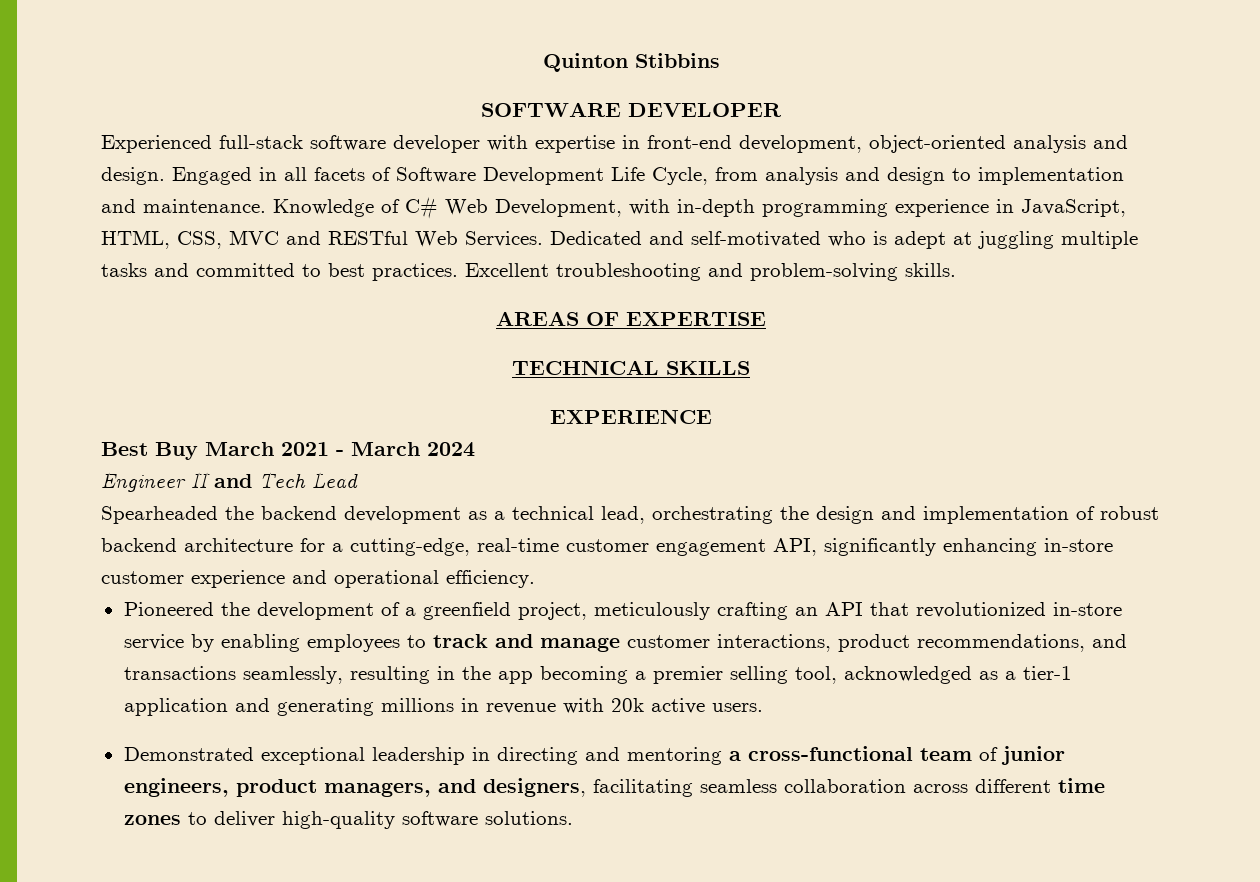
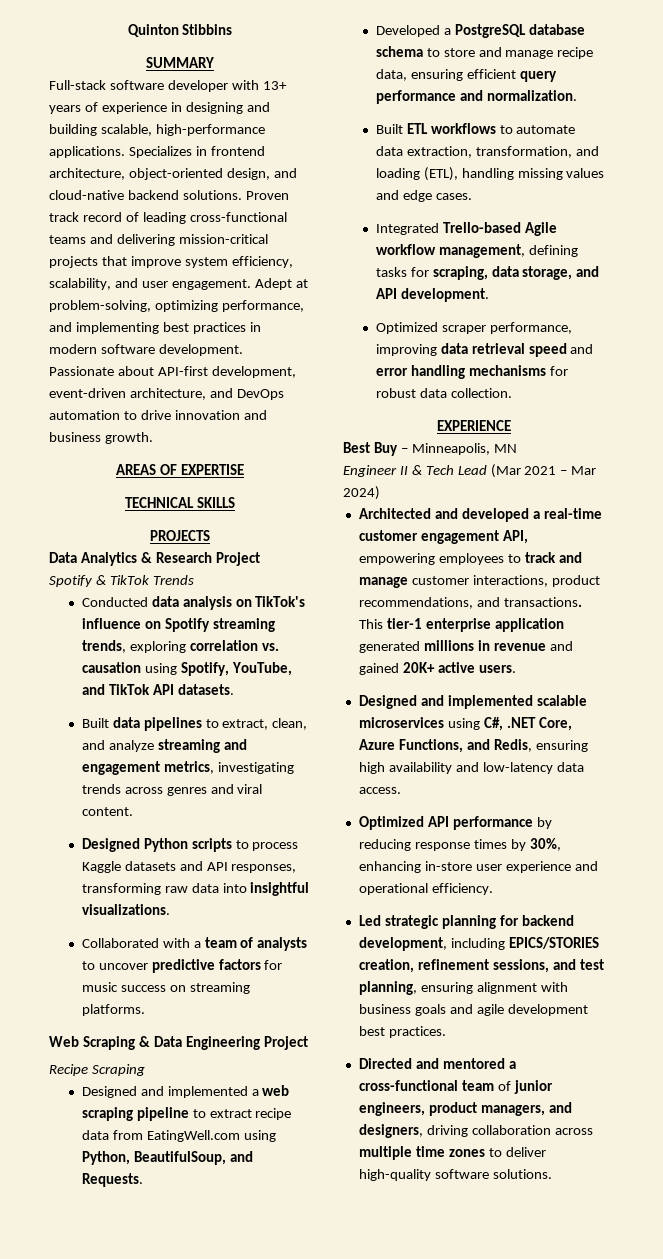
- SOFTWARE DEVELOPER
- Experienced full-stack software developer with expertise in front-end development, object-oriented analysis and design. Engaged in all facets of Software Development Life Cycle, from analysis and design to implementation and maintenance. Knowledge of C# Web Development, with in-depth programming experience in JavaScript, HTML, CSS, MVC and RESTful Web Services. Dedicated and self-motivated who is adept at juggling multiple tasks and committed to best practices. Excellent troubleshooting and problem-solving skills.
+ SUMMARY
+ Full-stack software developer with 13+ years of experience in designing and building scalable, high-performance applications. Specializes in frontend architecture, object-oriented design, and cloud-native backend solutions. Proven track record of leading cross-functional teams and delivering mission-critical projects that improve system efficiency, scalability, and user engagement. Adept at problem-solving, optimizing performance, and implementing best practices in modern software development. Passionate about API-first development, event-driven architecture, and DevOps automation to drive innovation and business growth.
+ PROJECTS
+ Data Analytics & Research Project
+ Spotify & TikTok Trends
+ Conducted data analysis on TikTok's influence on Spotify streaming trends, exploring correlation vs. causation using Spotify, YouTube, and TikTok API datasets.
+ Built data pipelines to extract, clean, and analyze streaming and engagement metrics, investigating trends across genres and viral content.
+ Designed Python scripts to process Kaggle datasets and API responses, transforming raw data into insightful visualizations.
+ Collaborated with a team of analysts to uncover predictive factors for music success on streaming platforms.
+ Web Scraping & Data Engineering Project
+ Recipe Scraping
+ Designed and implemented a web scraping pipeline to extract recipe data from EatingWell.com using Python, BeautifulSoup, and Requests.
+ Developed a PostgreSQL database schema to store and manage recipe data, ensuring efficient query performance and normalization.
+ Built ETL workflows to automate data extraction, transformation, and loading (ETL), handling missing values and edge cases.
+ Integrated Trello-based Agile workflow management, defining tasks for scraping, data storage, and API development.
+ Optimized scraper performance, improving data retrieval speed and error handling mechanisms for robust data collection.
  EXPERIENCE
- Best Buy March 2021 - March 2024
+ Best Buy – Minneapolis, MN
- Engineer II and Tech Lead
- Spearheaded the backend development as a technical lead, orchestrating the design and implementation of robust backend architecture for a cutting-edge, real-time customer engagement API, significantly enhancing in-store customer experience and operational efficiency.
- Pioneered the development of a greenfield project, meticulously crafting an API that revolutionized in-store service by enabling employees to track and manage customer interactions, product recommendations, and transactions seamlessly, resulting in the app becoming a premier selling tool, acknowledged as a tier-1 application and generating millions in revenue with 20k active users.
- Demonstrated exceptional leadership in directing and mentoring a cross-functional team of junior engineers, product managers, and designers, facilitating seamless collaboration across different time zones to deliver high-quality software solutions.
+ Engineer II & Tech Lead (Mar 2021 – Mar 2024)
+ Architected and developed a real-time customer engagement API, empowering employees to track and manage customer interactions, product recommendations, and transactions. This tier-1 enterprise application generated millions in revenue and gained 20K+ active users.
+ Designed and implemented scalable microservices using C#, .NET Core, Azure Functions, and Redis, ensuring high availability and low-latency data access.
+ Optimized API performance by reducing response times by 30%, enhancing in-store user experience and operational efficiency.
+ Led strategic planning for backend development, including EPICS/STORIES creation, refinement sessions, and test planning, ensuring alignment with business goals and agile development best practices.
+ Directed and mentored a cross-functional team of junior engineers, product managers, and designers, driving collaboration across multiple time zones to deliver high-quality software solutions.

